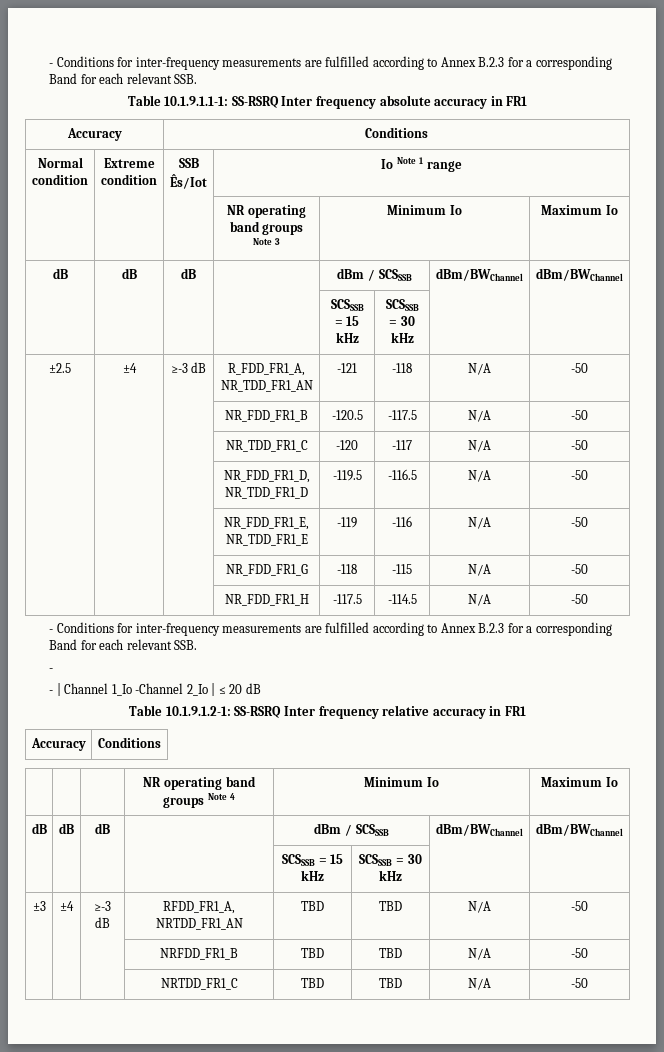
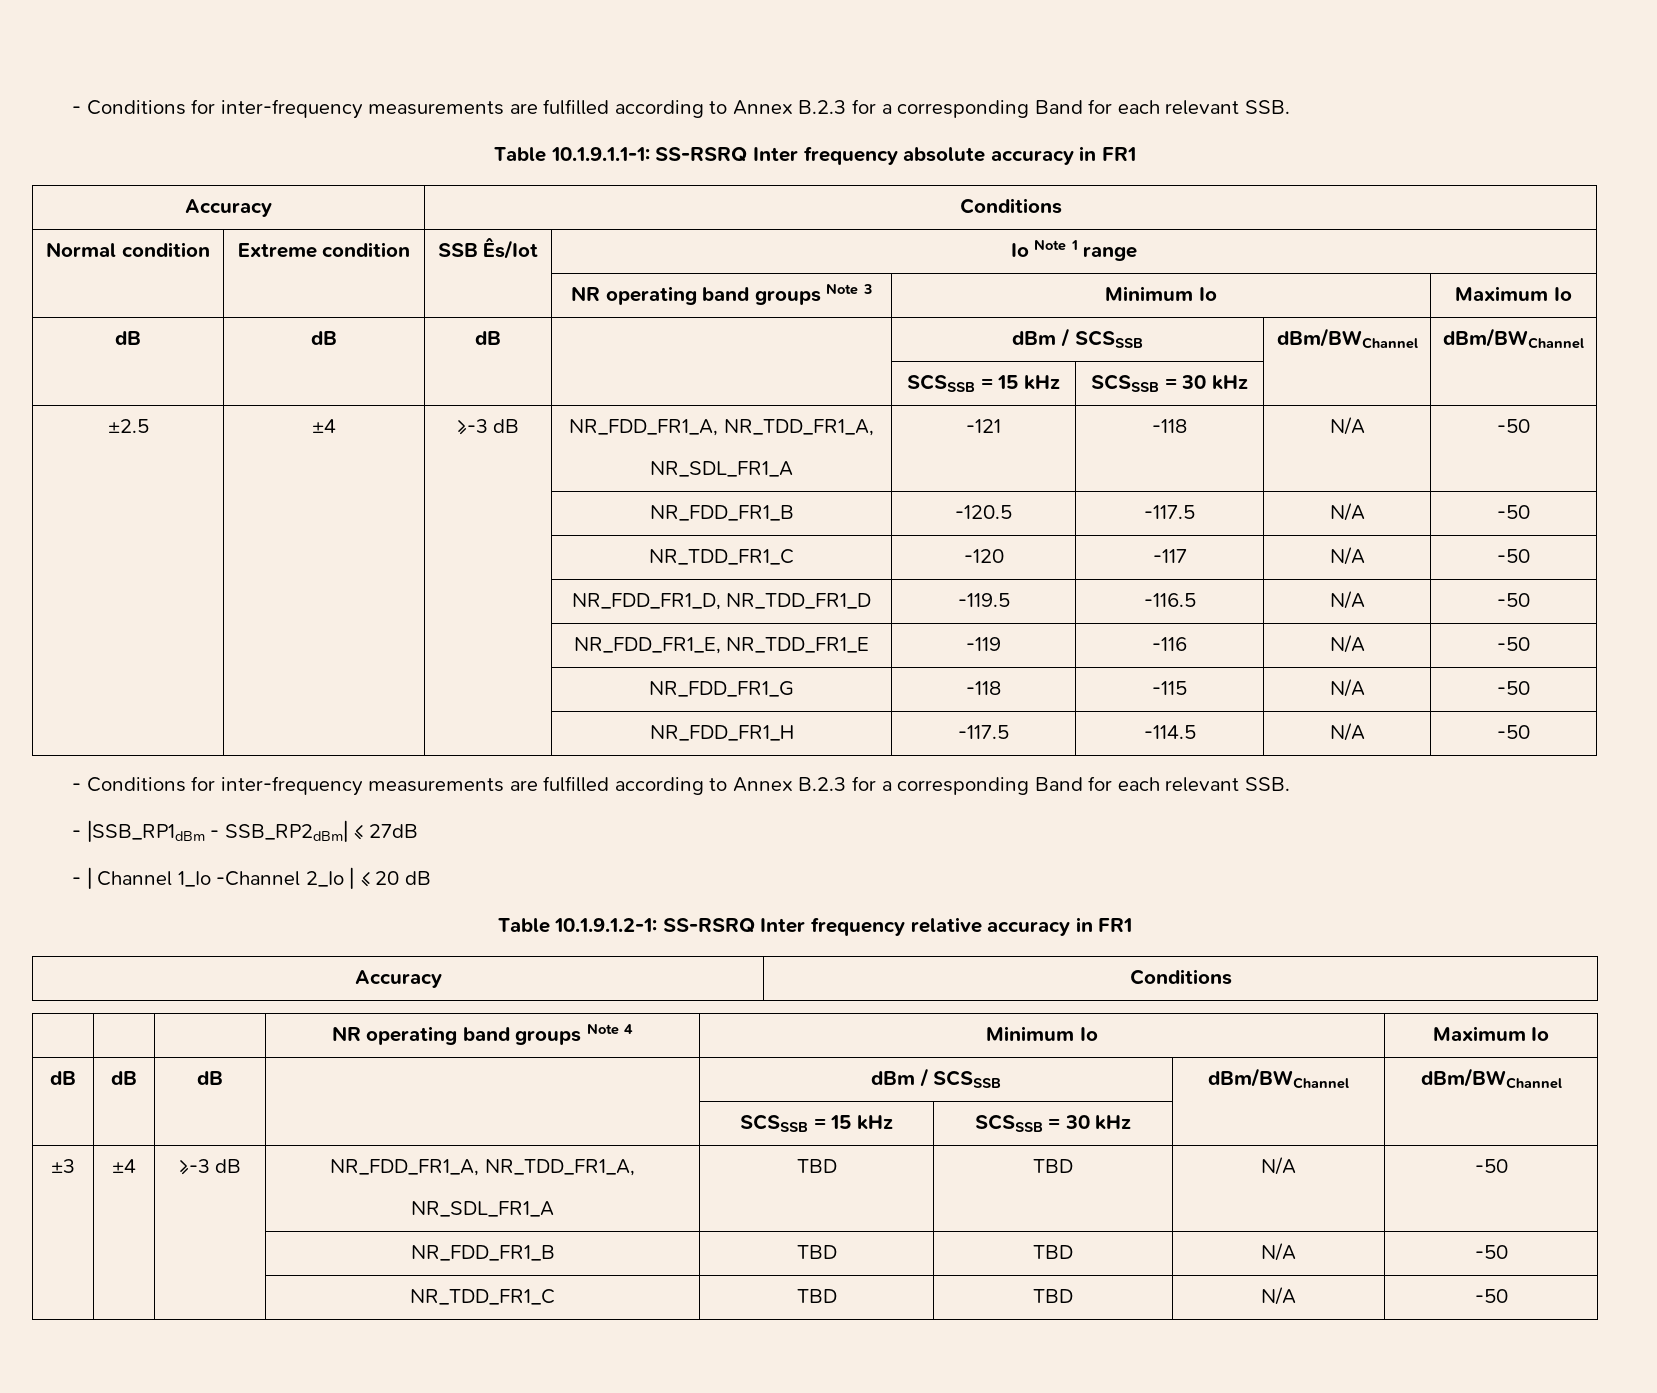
- ±2.5 | ±4 | ≥-3 dB | R_FDD_FR1_A, NR_TDD_FR1_AN | -121 | -118 | N/A | -50
+ ±2.5 | ±4 | ≥-3 dB | NR_FDD_FR1_A, NR_TDD_FR1_A,
+ NR_SDL_FR1_A | -121 | -118 | N/A | -50
  | | | NR_FDD_FR1_H | -117.5 | -114.5 | N/A | -50
  - Conditions for inter-frequency measurements are fulfilled according to Annex B.2.3 for a corresponding Band for each relevant SSB.
- -
+ - |SSB_RP1dBm - SSB_RP2dBm| ≤ 27dB
- ±3 | ±4 | ≥-3 dB | RFDD_FR1_A, NRTDD_FR1_AN | TBD | TBD | N/A | -50
- | | | NRFDD_FR1_B | TBD | TBD | N/A | -50
- | | | NRTDD_FR1_C | TBD | TBD | N/A | -50
+ ±3 | ±4 | ≥-3 dB | NR_FDD_FR1_A, NR_TDD_FR1_A,
+ NR_SDL_FR1_A | TBD | TBD | N/A | -50
+ | | | NR_FDD_FR1_B | TBD | TBD | N/A | -50
+ | | | NR_TDD_FR1_C | TBD | TBD | N/A | -50

